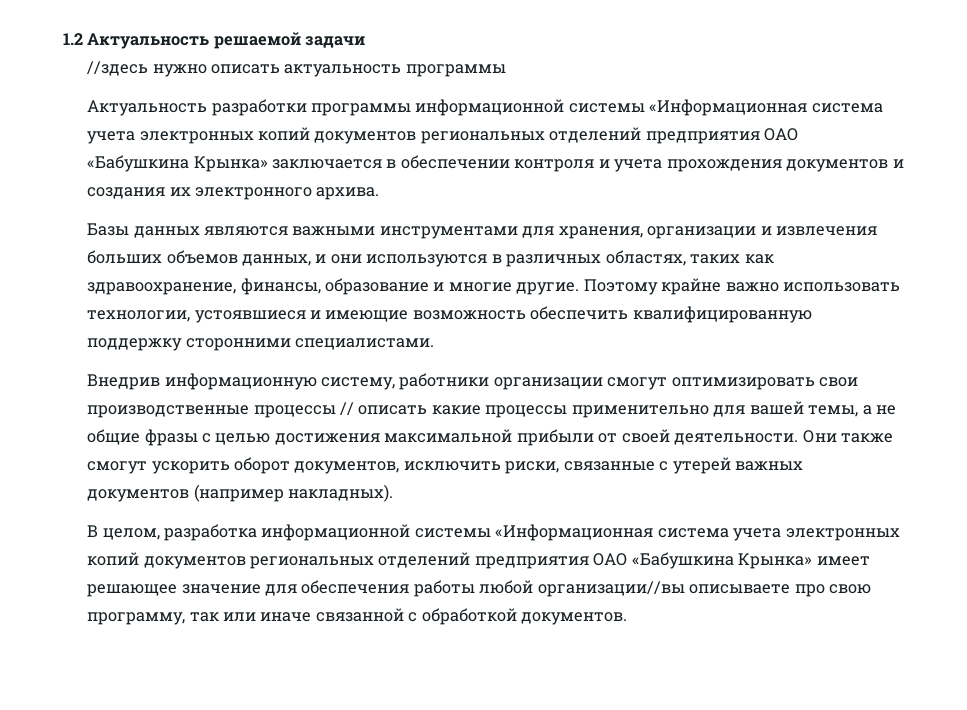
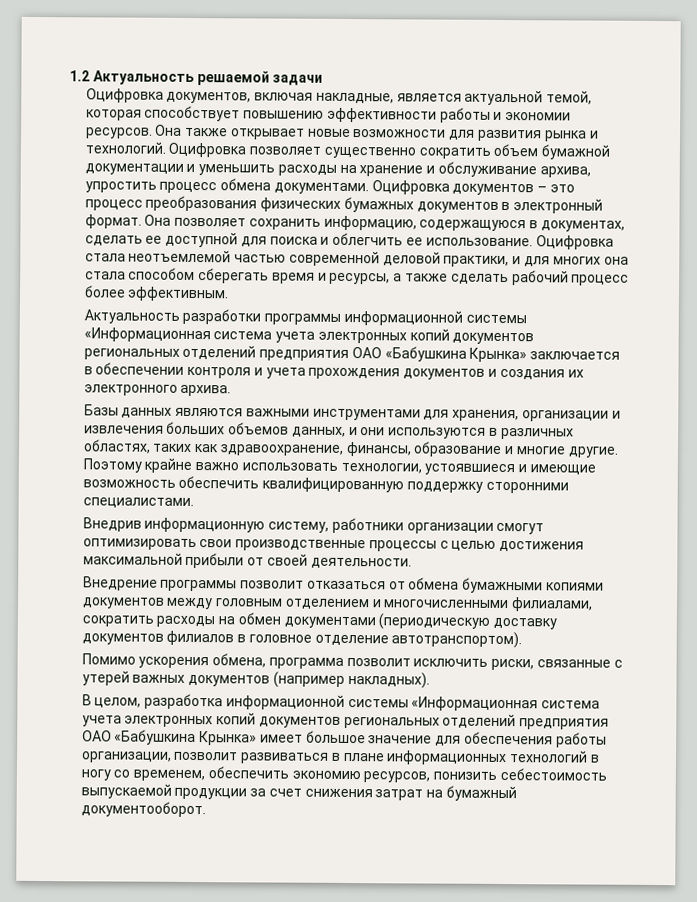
- //здесь нужно описать актуальность программы
+ Оцифровка документов, включая накладные, является актуальной темой, которая способствует повышению эффективности работы и экономии ресурсов. Она также открывает новые возможности для развития рынка и технологий. Оцифровка позволяет существенно сократить объем бумажной документации и уменьшить расходы на хранение и обслуживание архива, упростить процесс обмена документами. Оцифровка документов – это процесс преобразования физических бумажных документов в электронный формат. Она позволяет сохранить информацию, содержащуюся в документах, сделать ее доступной для поиска и облегчить ее использование. Оцифровка стала неотъемлемой частью современной деловой практики, и для многих она стала способом сберегать время и ресурсы, а также сделать рабочий процесс более эффективным.
- Внедрив информационную систему, работники организации смогут оптимизировать свои производственные процессы // описать какие процессы применительно для вашей темы, а не общие фразы с целью достижения максимальной прибыли от своей деятельности. Они также смогут ускорить оборот документов, исключить риски, связанные с утерей важных документов (например накладных).
+ Внедрив информационную систему, работники организации смогут оптимизировать свои производственные процессы с целью достижения максимальной прибыли от своей деятельности.
+ Внедрение программы позволит отказаться от обмена бумажными копиями документов между головным отделением и многочисленными филиалами, сократить расходы на обмен документами (периодическую доставку документов филиалов в головное отделение автотранспортом).
+ Помимо ускорения обмена, программа позволит исключить риски, связанные с утерей важных документов (например накладных).
- В целом, разработка информационной системы «Информационная система учета электронных копий документов региональных отделений предприятия OAO «Бабушкина Крынка» имеет решающее значение для обеспечения работы любой организации//вы описываете про свою программу, так или иначе связанной с обработкой документов.
+ В целом, разработка информационной системы «Информационная система учета электронных копий документов региональных отделений предприятия OAO «Бабушкина Крынка» имеет большое значение для обеспечения работы организации, позволит развиваться в плане информационных технологий в ногу со временем, обеспечить экономию ресурсов, понизить себестоимость выпускаемой продукции за счет снижения затрат на бумажный документооборот.

